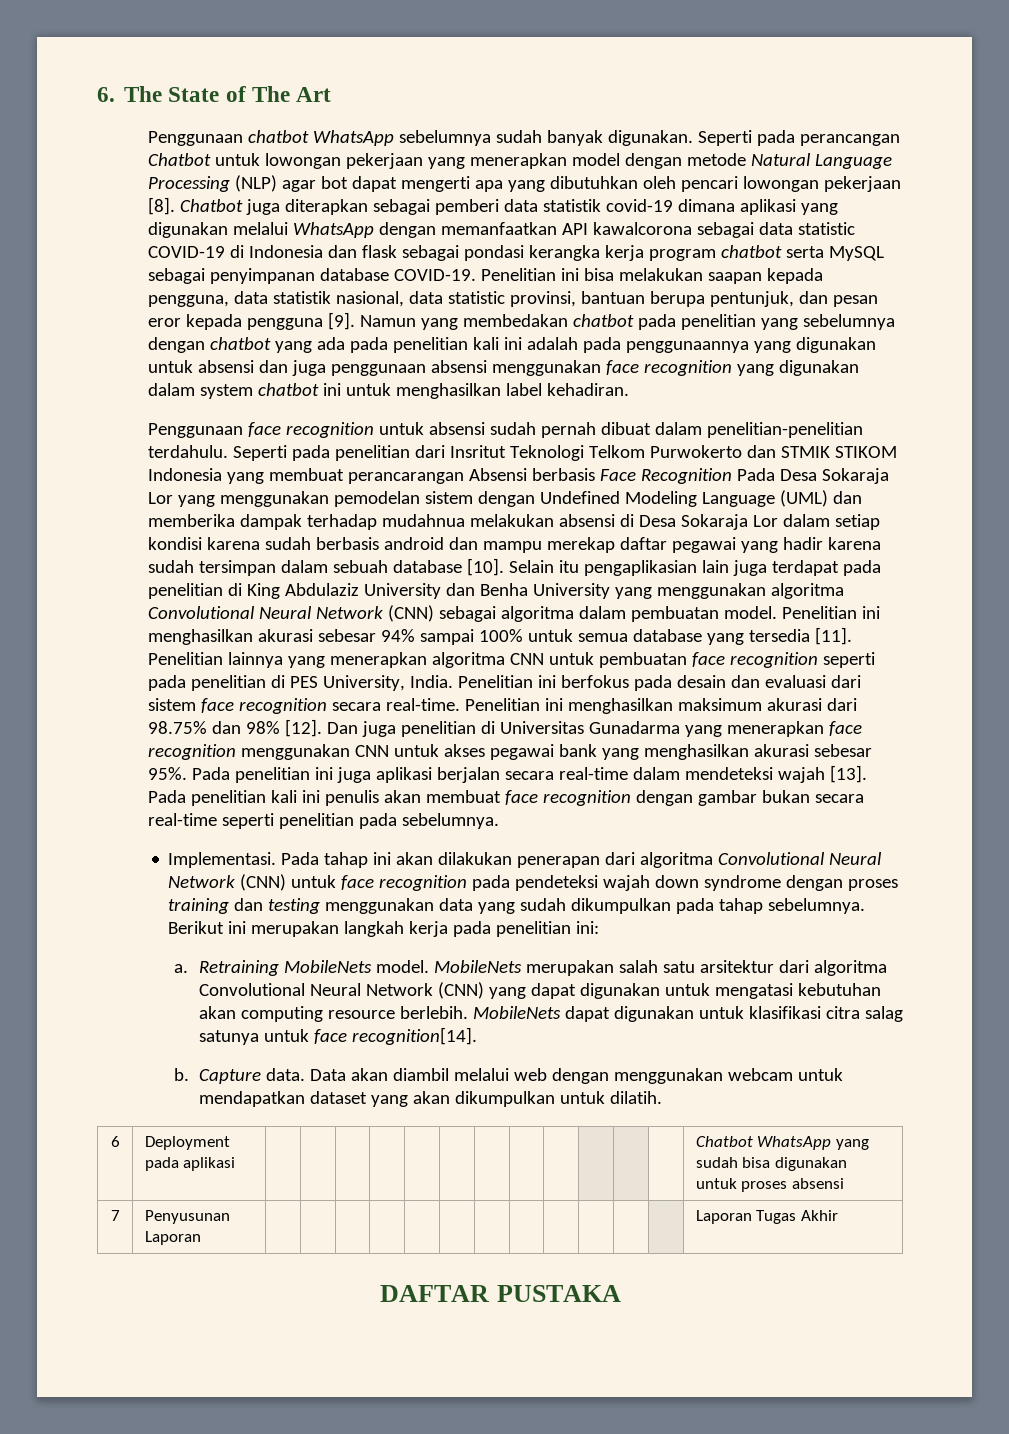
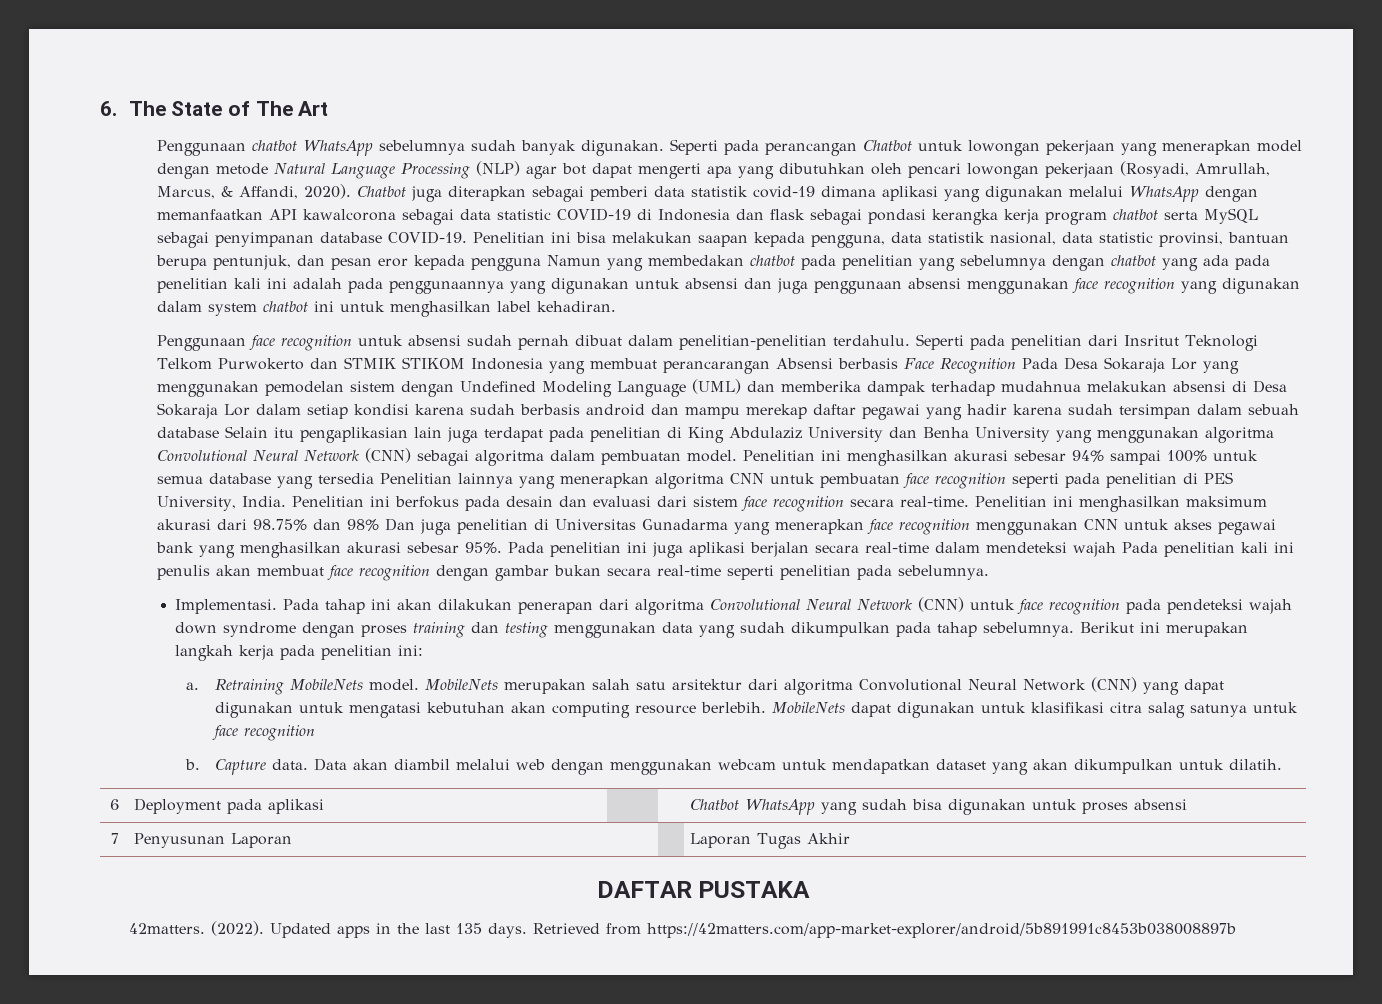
- Seperti pada perancangan Chatbot untuk lowongan pekerjaan yang menerapkan model dengan metode Natural Language Processing (NLP) agar bot dapat mengerti apa yang dibutuhkan oleh pencari lowongan pekerjaan [8].
+ Seperti pada perancangan Chatbot untuk lowongan pekerjaan yang menerapkan model dengan metode Natural Language Processing (NLP) agar bot dapat mengerti apa yang dibutuhkan oleh pencari lowongan pekerjaan (Rosyadi, Amrullah, Marcus, & Affandi, 2020).
- Penelitian ini bisa melakukan saapan kepada pengguna, data statistik nasional, data statistic provinsi, bantuan berupa pentunjuk, dan pesan eror kepada pengguna [9]. Namun yang membedakan chatbot pada penelitian yang sebelumnya dengan chatbot yang ada pada penelitian kali ini adalah pada penggunaannya yang digunakan untuk absensi dan juga penggunaan absensi menggunakan face recognition yang digunakan dalam system chatbot ini untuk menghasilkan label kehadiran.
+ Penelitian ini bisa melakukan saapan kepada pengguna, data statistik nasional, data statistic provinsi, bantuan berupa pentunjuk, dan pesan eror kepada pengguna Namun yang membedakan chatbot pada penelitian yang sebelumnya dengan chatbot yang ada pada penelitian kali ini adalah pada penggunaannya yang digunakan untuk absensi dan juga penggunaan absensi menggunakan face recognition yang digunakan dalam system chatbot ini untuk menghasilkan label kehadiran.
- Seperti pada penelitian dari Insritut Teknologi Telkom Purwokerto dan STMIK STIKOM Indonesia yang membuat perancarangan Absensi berbasis Face Recognition Pada Desa Sokaraja Lor yang menggunakan pemodelan sistem dengan Undefined Modeling Language (UML) dan memberika dampak terhadap mudahnua melakukan absensi di Desa Sokaraja Lor dalam setiap kondisi karena sudah berbasis android dan mampu merekap daftar pegawai yang hadir karena sudah tersimpan dalam sebuah database [10]. Selain itu pengaplikasian lain juga terdapat pada penelitian di King Abdulaziz University dan Benha University yang menggunakan algoritma Convolutional Neural Network (CNN) sebagai algoritma dalam pembuatan model.
+ Seperti pada penelitian dari Insritut Teknologi Telkom Purwokerto dan STMIK STIKOM Indonesia yang membuat perancarangan Absensi berbasis Face Recognition Pada Desa Sokaraja Lor yang menggunakan pemodelan sistem dengan Undefined Modeling Language (UML) dan memberika dampak terhadap mudahnua melakukan absensi di Desa Sokaraja Lor dalam setiap kondisi karena sudah berbasis android dan mampu merekap daftar pegawai yang hadir karena sudah tersimpan dalam sebuah database Selain itu pengaplikasian lain juga terdapat pada penelitian di King Abdulaziz University dan Benha University yang menggunakan algoritma Convolutional Neural Network (CNN) sebagai algoritma dalam pembuatan model.
- Penelitian ini menghasilkan akurasi sebesar 94% sampai 100% untuk semua database yang tersedia [11]. Penelitian lainnya yang menerapkan algoritma CNN untuk pembuatan face recognition seperti pada penelitian di PES University, India.
+ Penelitian ini menghasilkan akurasi sebesar 94% sampai 100% untuk semua database yang tersedia Penelitian lainnya yang menerapkan algoritma CNN untuk pembuatan face recognition seperti pada penelitian di PES University, India.
- Penelitian ini menghasilkan maksimum akurasi dari 98.75% dan 98% [12]. Dan juga penelitian di Universitas Gunadarma yang menerapkan face recognition menggunakan CNN untuk akses pegawai bank yang menghasilkan akurasi sebesar 95%.
+ Penelitian ini menghasilkan maksimum akurasi dari 98.75% dan 98% Dan juga penelitian di Universitas Gunadarma yang menerapkan face recognition menggunakan CNN untuk akses pegawai bank yang menghasilkan akurasi sebesar 95%.
- Pada penelitian ini juga aplikasi berjalan secara real-time dalam mendeteksi wajah [13]. Pada penelitian kali ini penulis akan membuat face recognition dengan gambar bukan secara real-time seperti penelitian pada sebelumnya.
+ Pada penelitian ini juga aplikasi berjalan secara real-time dalam mendeteksi wajah Pada penelitian kali ini penulis akan membuat face recognition dengan gambar bukan secara real-time seperti penelitian pada sebelumnya.
- MobileNets dapat digunakan untuk klasifikasi citra salag satunya untuk face recognition[14].
+ MobileNets dapat digunakan untuk klasifikasi citra salag satunya untuk face recognition
+ 42matters. (2022). Updated apps in the last 135 days. Retrieved from https://42matters.com/app-market-explorer/android/5b891991c8453b038008897b

